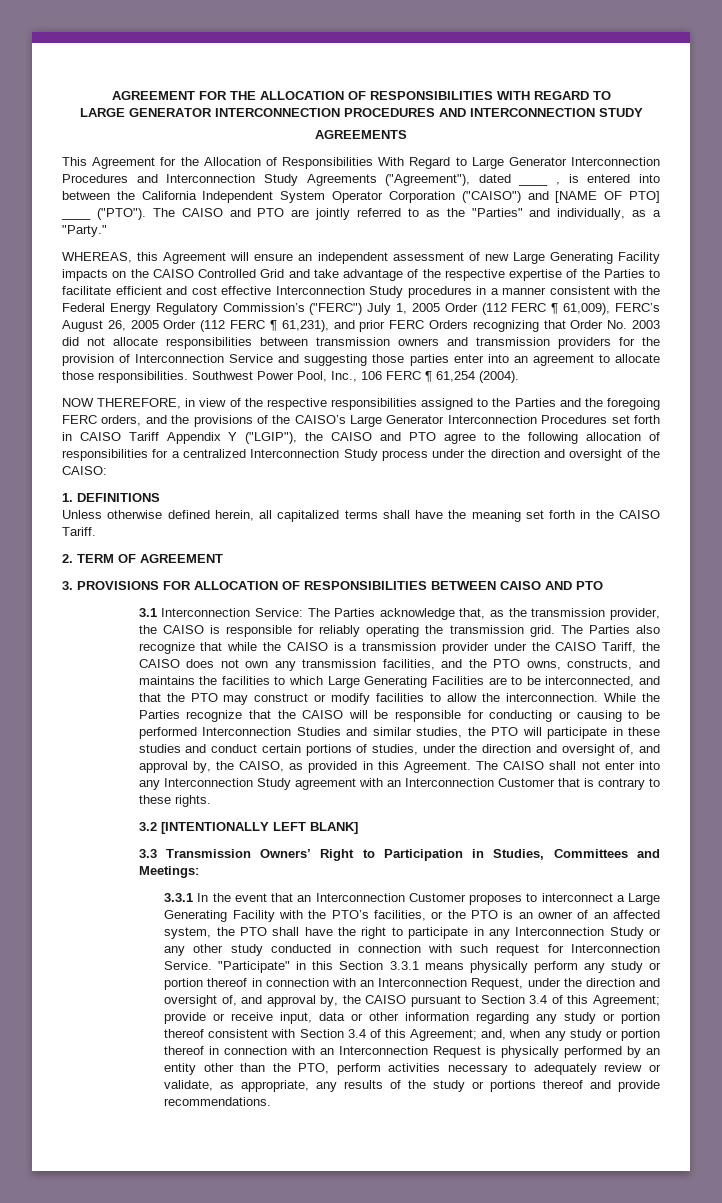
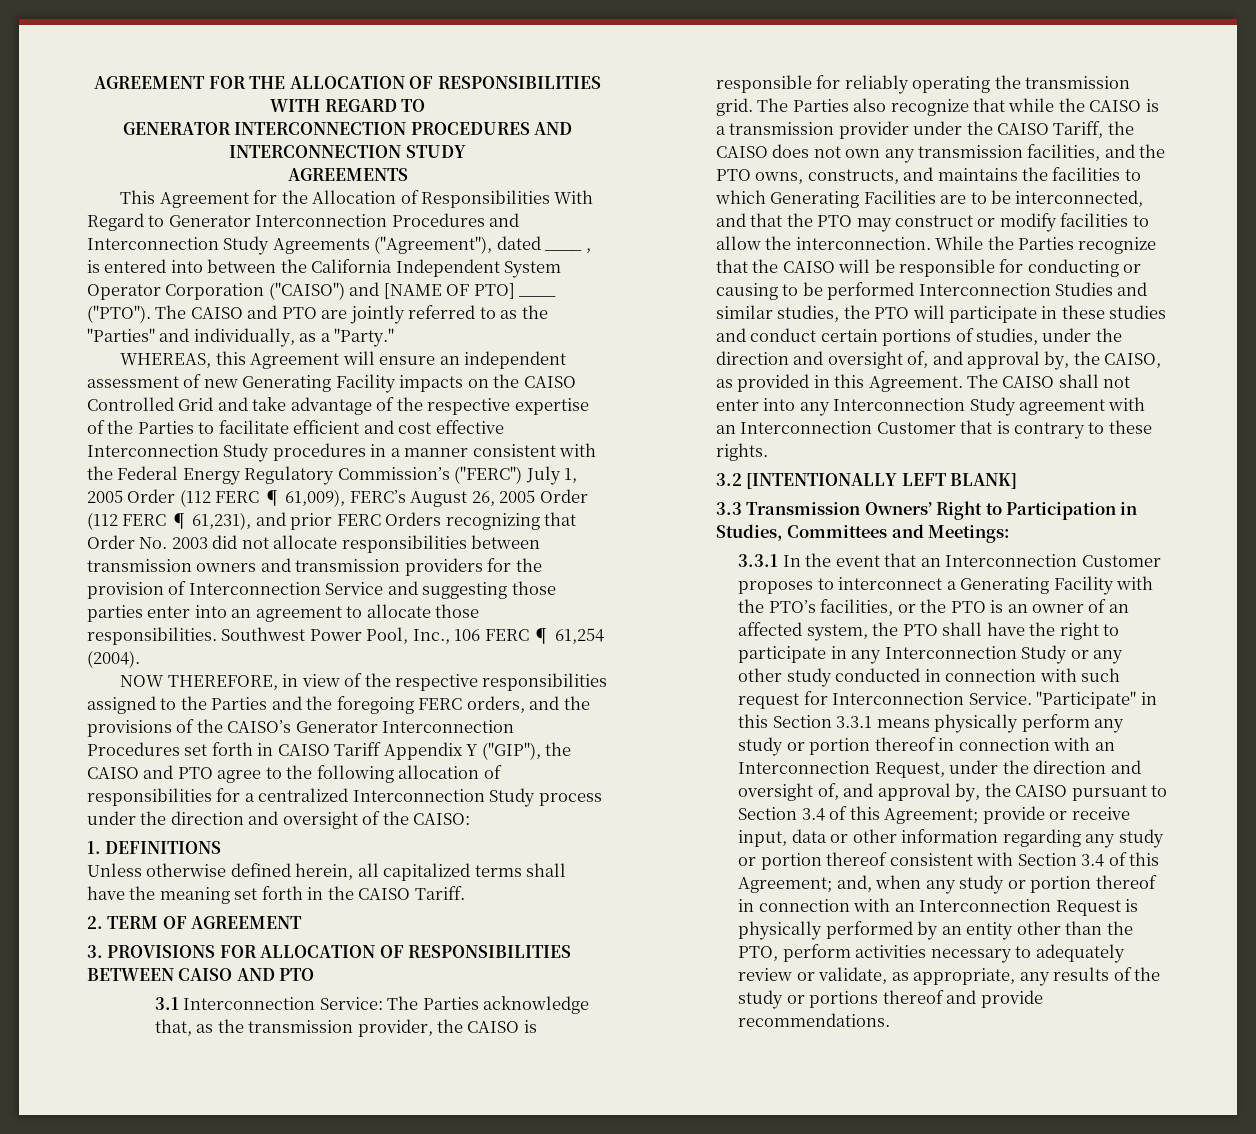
- LARGE GENERATOR INTERCONNECTION PROCEDURES AND INTERCONNECTION STUDY
+ GENERATOR INTERCONNECTION PROCEDURES AND INTERCONNECTION STUDY
- This Agreement for the Allocation of Responsibilities With Regard to Large Generator Interconnection Procedures and Interconnection Study Agreements ("Agreement"), dated ____ , is entered into between the California Independent System Operator Corporation ("CAISO") and [NAME OF PTO] ____ ("PTO").
+ This Agreement for the Allocation of Responsibilities With Regard to Generator Interconnection Procedures and Interconnection Study Agreements ("Agreement"), dated ____ , is entered into between the California Independent System Operator Corporation ("CAISO") and [NAME OF PTO] ____ ("PTO").
- WHEREAS, this Agreement will ensure an independent assessment of new Large Generating Facility impacts on the CAISO Controlled Grid and take advantage of the respective expertise of the Parties to facilitate efficient and cost effective Interconnection Study procedures in a manner consistent with the Federal Energy Regulatory Commission’s ("FERC") July 1, 2005 Order (112 FERC ¶ 61,009), FERC’s August 26, 2005 Order (112 FERC ¶ 61,231), and prior FERC Orders recognizing that Order No. 2003 did not allocate responsibilities between transmission owners and transmission providers for the provision of Interconnection Service and suggesting those parties enter into an agreement to allocate those responsibilities.
+ WHEREAS, this Agreement will ensure an independent assessment of new Generating Facility impacts on the CAISO Controlled Grid and take advantage of the respective expertise of the Parties to facilitate efficient and cost effective Interconnection Study procedures in a manner consistent with the Federal Energy Regulatory Commission’s ("FERC") July 1, 2005 Order (112 FERC ¶ 61,009), FERC’s August 26, 2005 Order (112 FERC ¶ 61,231), and prior FERC Orders recognizing that Order No. 2003 did not allocate responsibilities between transmission owners and transmission providers for the provision of Interconnection Service and suggesting those parties enter into an agreement to allocate those responsibilities.
- NOW THEREFORE, in view of the respective responsibilities assigned to the Parties and the foregoing FERC orders, and the provisions of the CAISO’s Large Generator Interconnection Procedures set forth in CAISO Tariff Appendix Y ("LGIP"), the CAISO and PTO agree to the following allocation of responsibilities for a centralized Interconnection Study process under the direction and oversight of the CAISO:
+ NOW THEREFORE, in view of the respective responsibilities assigned to the Parties and the foregoing FERC orders, and the provisions of the CAISO’s Generator Interconnection Procedures set forth in CAISO Tariff Appendix Y ("GIP"), the CAISO and PTO agree to the following allocation of responsibilities for a centralized Interconnection Study process under the direction and oversight of the CAISO:
- The Parties also recognize that while the CAISO is a transmission provider under the CAISO Tariff, the CAISO does not own any transmission facilities, and the PTO owns, constructs, and maintains the facilities to which Large Generating Facilities are to be interconnected, and that the PTO may construct or modify facilities to allow the interconnection.
+ The Parties also recognize that while the CAISO is a transmission provider under the CAISO Tariff, the CAISO does not own any transmission facilities, and the PTO owns, constructs, and maintains the facilities to which Generating Facilities are to be interconnected, and that the PTO may construct or modify facilities to allow the interconnection.
- 3.3.1 In the event that an Interconnection Customer proposes to interconnect a Large Generating Facility with the PTO’s facilities, or the PTO is an owner of an affected system, the PTO shall have the right to participate in any Interconnection Study or any other study conducted in connection with such request for Interconnection Service.
+ 3.3.1 In the event that an Interconnection Customer proposes to interconnect a Generating Facility with the PTO’s facilities, or the PTO is an owner of an affected system, the PTO shall have the right to participate in any Interconnection Study or any other study conducted in connection with such request for Interconnection Service.

